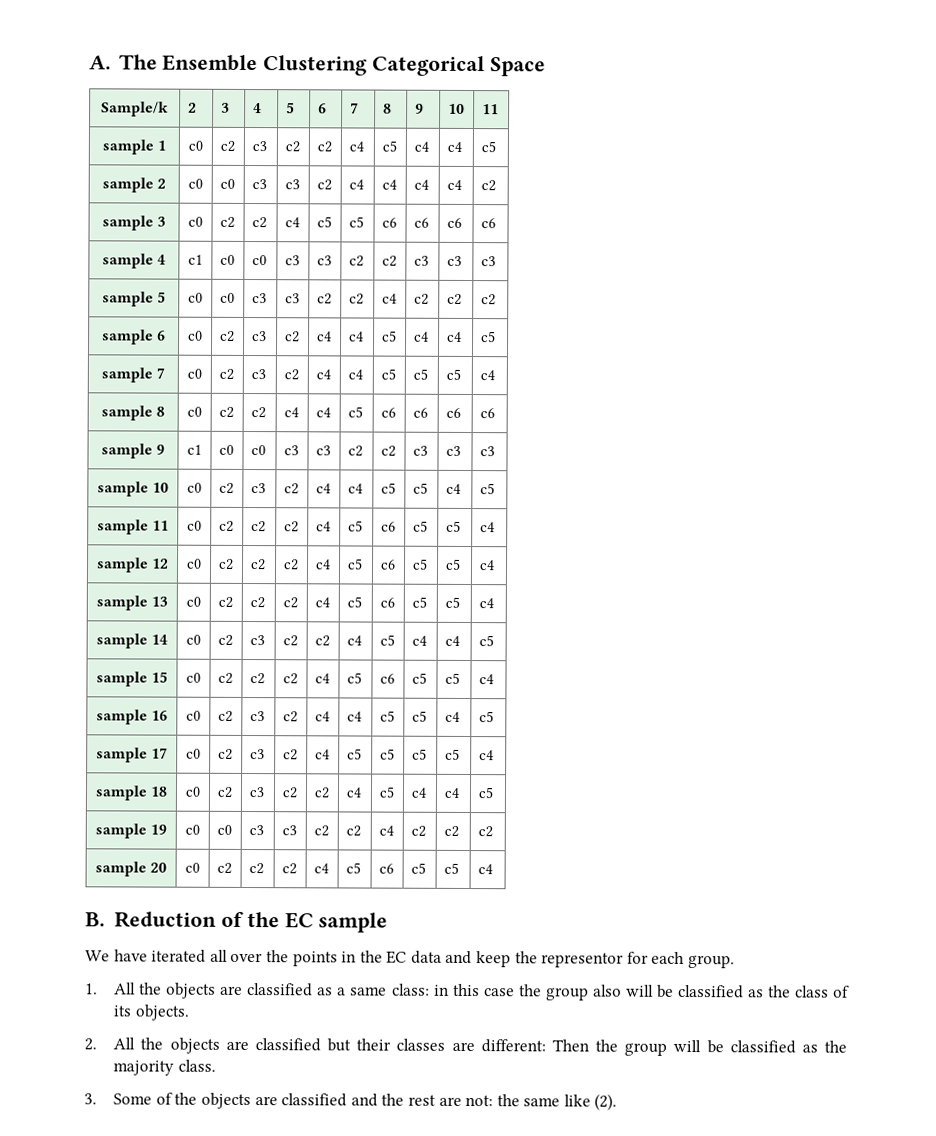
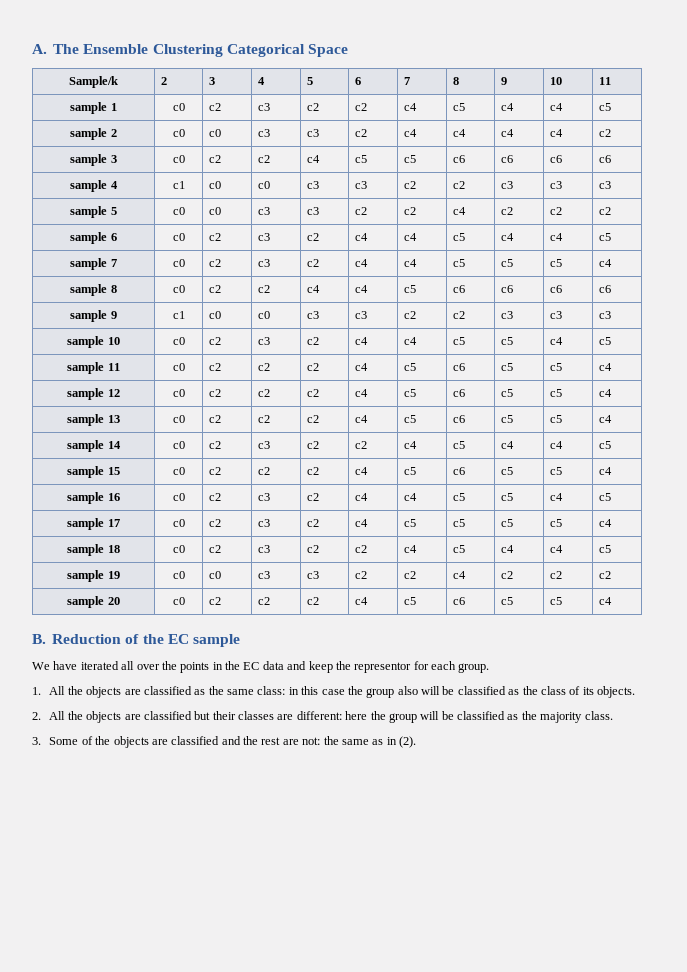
- 1. All the objects are classified as a same class: in this case the group also will be classified as the class of its objects.
+ 1. All the objects are classified as the same class: in this case the group also will be classified as the class of its objects.
- 2. All the objects are classified but their classes are different: Then the group will be classified as the majority class.
+ 2. All the objects are classified but their classes are different: here the group will be classified as the majority class.
- 3. Some of the objects are classified and the rest are not: the same like (2).
+ 3. Some of the objects are classified and the rest are not: the same as in (2).

